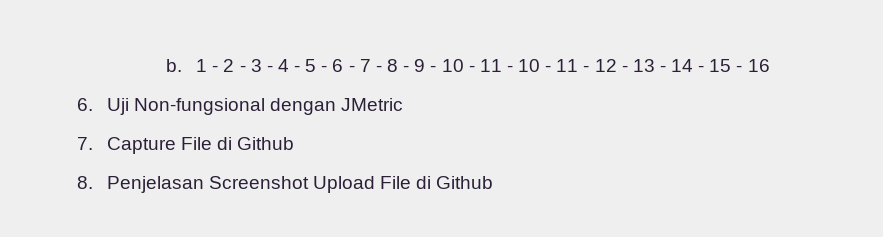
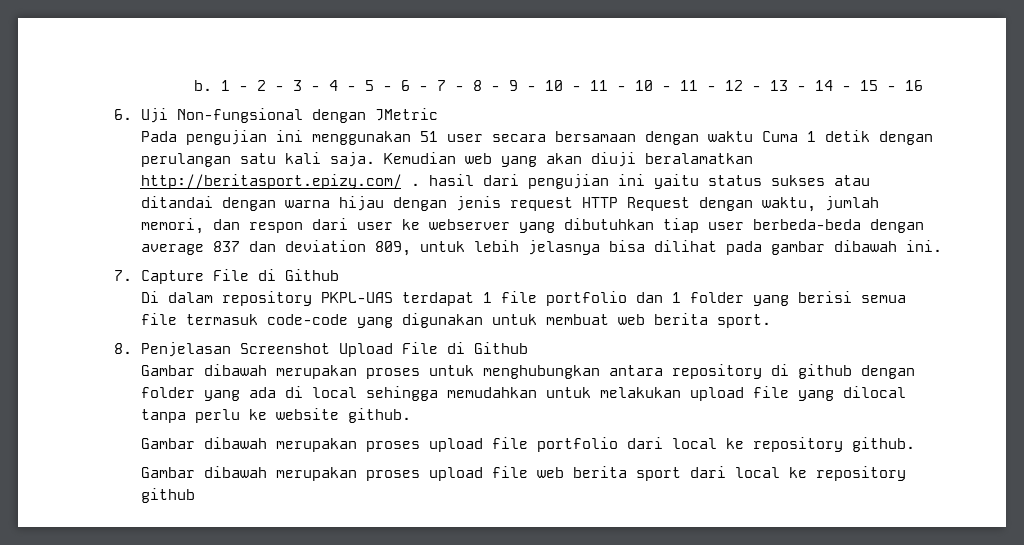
+ Pada pengujian ini menggunakan 51 user secara bersamaan dengan waktu Cuma 1 detik dengan perulangan satu kali saja. Kemudian web yang akan diuji beralamatkan http://beritasport.epizy.com/ . hasil dari pengujian ini yaitu status sukses atau ditandai dengan warna hijau dengan jenis request HTTP Request dengan waktu, jumlah memori, dan respon dari user ke webserver yang dibutuhkan tiap user berbeda-beda dengan average 837 dan deviation 809, untuk lebih jelasnya bisa dilihat pada gambar dibawah ini.
+ Di dalam repository PKPL-UAS terdapat 1 file portfolio dan 1 folder yang berisi semua file termasuk code-code yang digunakan untuk membuat web berita sport.
+ Gambar dibawah merupakan proses untuk menghubungkan antara repository di github dengan folder yang ada di local sehingga memudahkan untuk melakukan upload file yang dilocal tanpa perlu ke website github.
+ Gambar dibawah merupakan proses upload file portfolio dari local ke repository github.
+ Gambar dibawah merupakan proses upload file web berita sport dari local ke repository github

